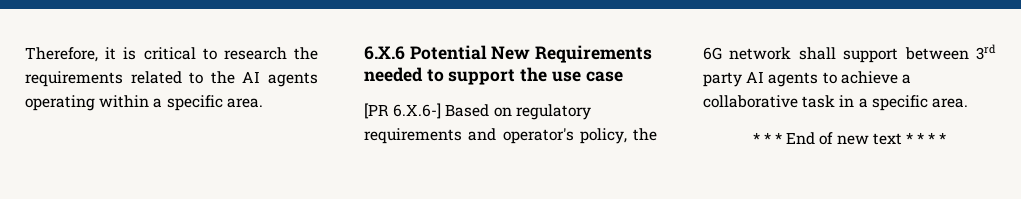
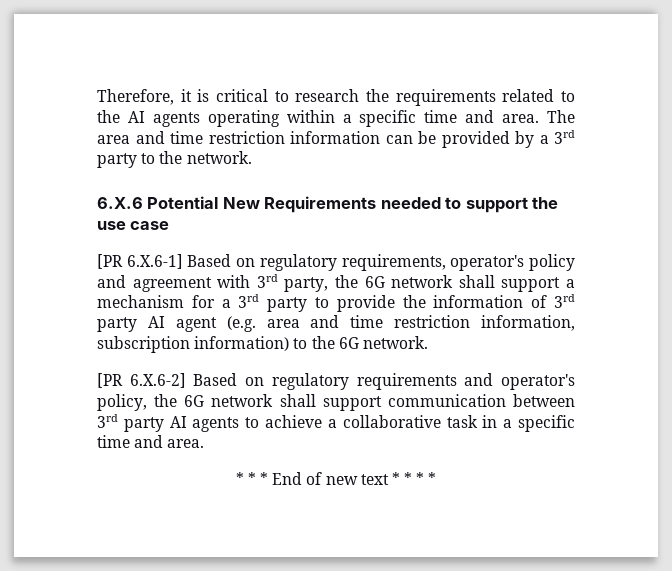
- Therefore, it is critical to research the requirements related to the AI agents operating within a specific area.
+ Therefore, it is critical to research the requirements related to the AI agents operating within a specific time and area. The area and time restriction information can be provided by a 3rd party to the network.
- [PR 6.X.6-] Based on regulatory requirements and operator's policy, the 6G network shall support between 3rd party AI agents to achieve a collaborative task in a specific area.
+ [PR 6.X.6-1] Based on regulatory requirements, operator's policy and agreement with 3rd party, the 6G network shall support a mechanism for a 3rd party to provide the information of 3rd party AI agent (e.g. area and time restriction information, subscription information) to the 6G network.
+ [PR 6.X.6-2] Based on regulatory requirements and operator's policy, the 6G network shall support communication between 3rd party AI agents to achieve a collaborative task in a specific time and area.

